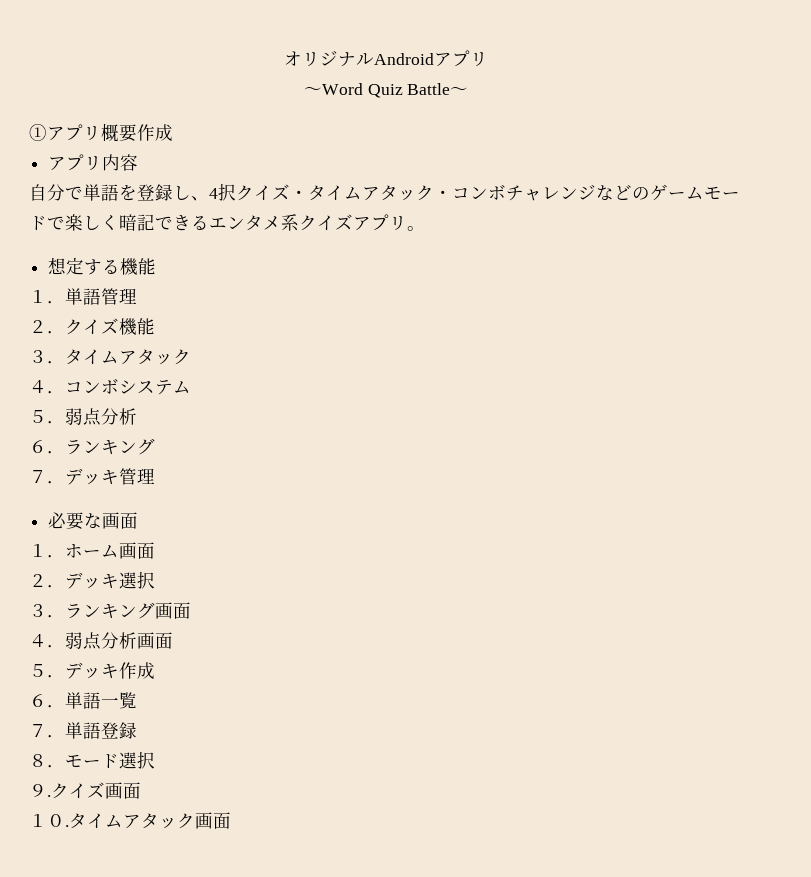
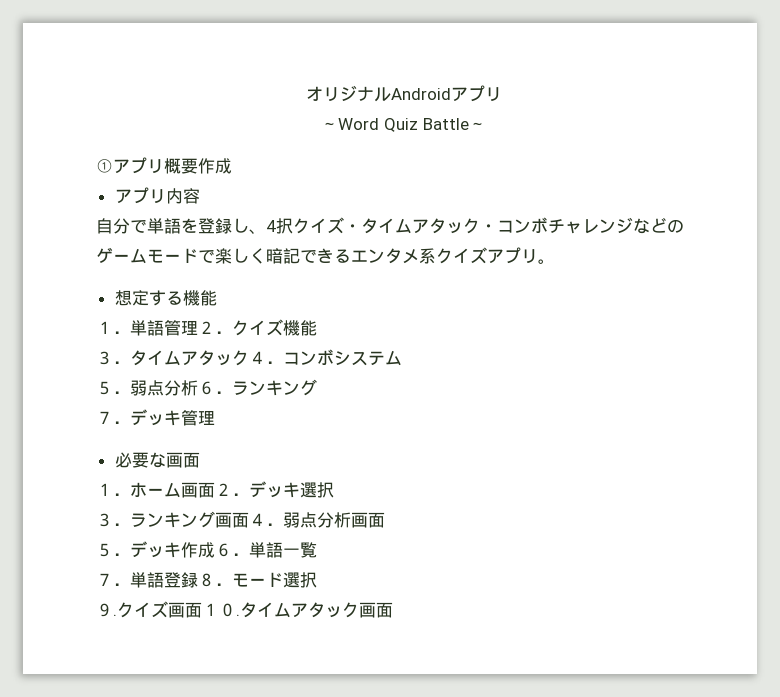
- １．単語管理
- ２．クイズ機能
+ １．単語管理２．クイズ機能
- ３．タイムアタック
- ４．コンボシステム
+ ３．タイムアタック４．コンボシステム
- ５．弱点分析
- ６．ランキング
+ ５．弱点分析６．ランキング
- １．ホーム画面
- ２．デッキ選択
+ １．ホーム画面２．デッキ選択
- ３．ランキング画面
- ４．弱点分析画面
+ ３．ランキング画面４．弱点分析画面
- ５．デッキ作成
- ６．単語一覧
+ ５．デッキ作成６．単語一覧
- ７．単語登録
- ８．モード選択
+ ７．単語登録８．モード選択
- クイズ画面
- １０.
+ クイズ画面１０.

